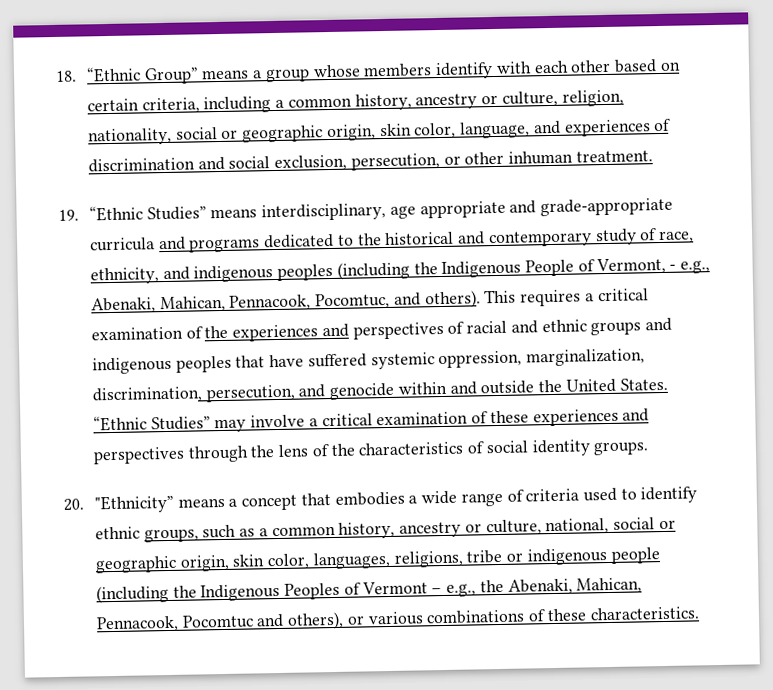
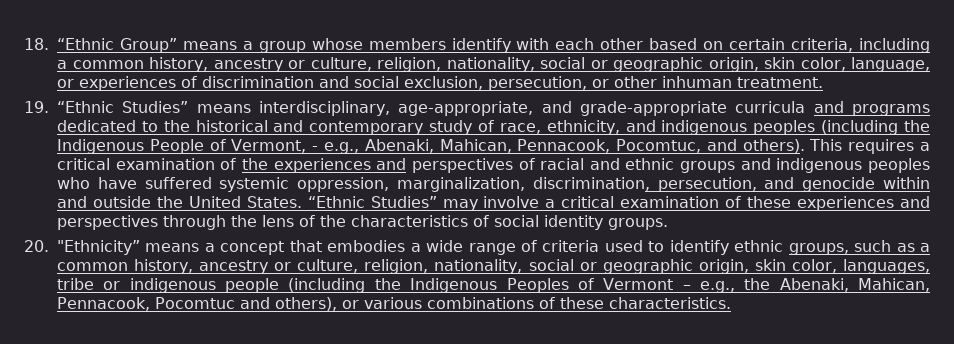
- 18. “Ethnic Group” means a group whose members identify with each other based on certain criteria, including a common history, ancestry or culture, religion, nationality, social or geographic origin, skin color, language, and experiences of discrimination and social exclusion, persecution, or other inhuman treatment.
+ 18. “Ethnic Group” means a group whose members identify with each other based on certain criteria, including a common history, ancestry or culture, religion, nationality, social or geographic origin, skin color, language, or experiences of discrimination and social exclusion, persecution, or other inhuman treatment.
- 19. “Ethnic Studies” means interdisciplinary, age appropriate and grade-appropriate curricula and programs dedicated to the historical and contemporary study of race, ethnicity, and indigenous peoples (including the Indigenous People of Vermont, - e.g., Abenaki, Mahican, Pennacook, Pocomtuc, and others).
+ 19. “Ethnic Studies” means interdisciplinary, age-appropriate, and grade-appropriate curricula and programs dedicated to the historical and contemporary study of race, ethnicity, and indigenous peoples (including the Indigenous People of Vermont, - e.g., Abenaki, Mahican, Pennacook, Pocomtuc, and others).
- This requires a critical examination of the experiences and perspectives of racial and ethnic groups and indigenous peoples that have suffered systemic oppression, marginalization, discrimination, persecution, and genocide within and outside the United States.
+ This requires a critical examination of the experiences and perspectives of racial and ethnic groups and indigenous peoples who have suffered systemic oppression, marginalization, discrimination, persecution, and genocide within and outside the United States.
- 20. "Ethnicity” means a concept that embodies a wide range of criteria used to identify ethnic groups, such as a common history, ancestry or culture, national, social or geographic origin, skin color, languages, religions, tribe or indigenous people (including the Indigenous Peoples of Vermont – e.g., the Abenaki, Mahican, Pennacook, Pocomtuc and others), or various combinations of these characteristics.
+ 20. "Ethnicity” means a concept that embodies a wide range of criteria used to identify ethnic groups, such as a common history, ancestry or culture, religion, nationality, social or geographic origin, skin color, languages, tribe or indigenous people (including the Indigenous Peoples of Vermont – e.g., the Abenaki, Mahican, Pennacook, Pocomtuc and others), or various combinations of these characteristics.

